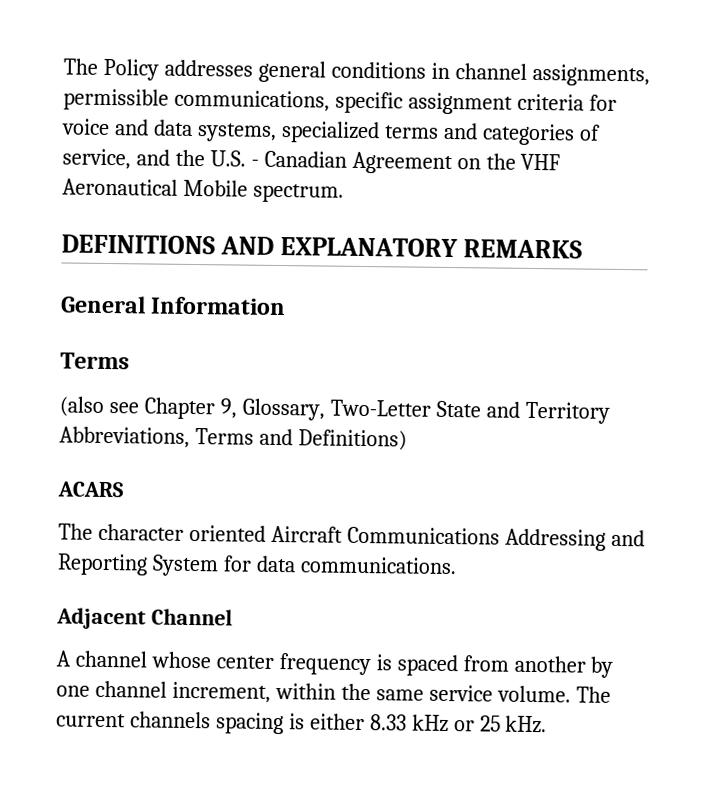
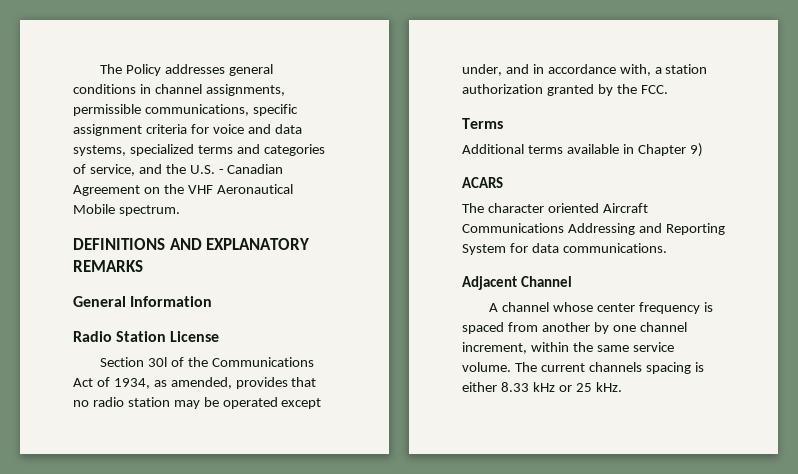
  General Information
+ Radio Station License
+ Section 30l of the Communications Act of 1934, as amended, provides that no radio station may be operated except under, and in accordance with, a station authorization granted by the FCC.
  Terms
- (also see Chapter 9, Glossary, Two-Letter State and Territory Abbreviations, Terms and Definitions)
+ Additional terms available in Chapter 9)

